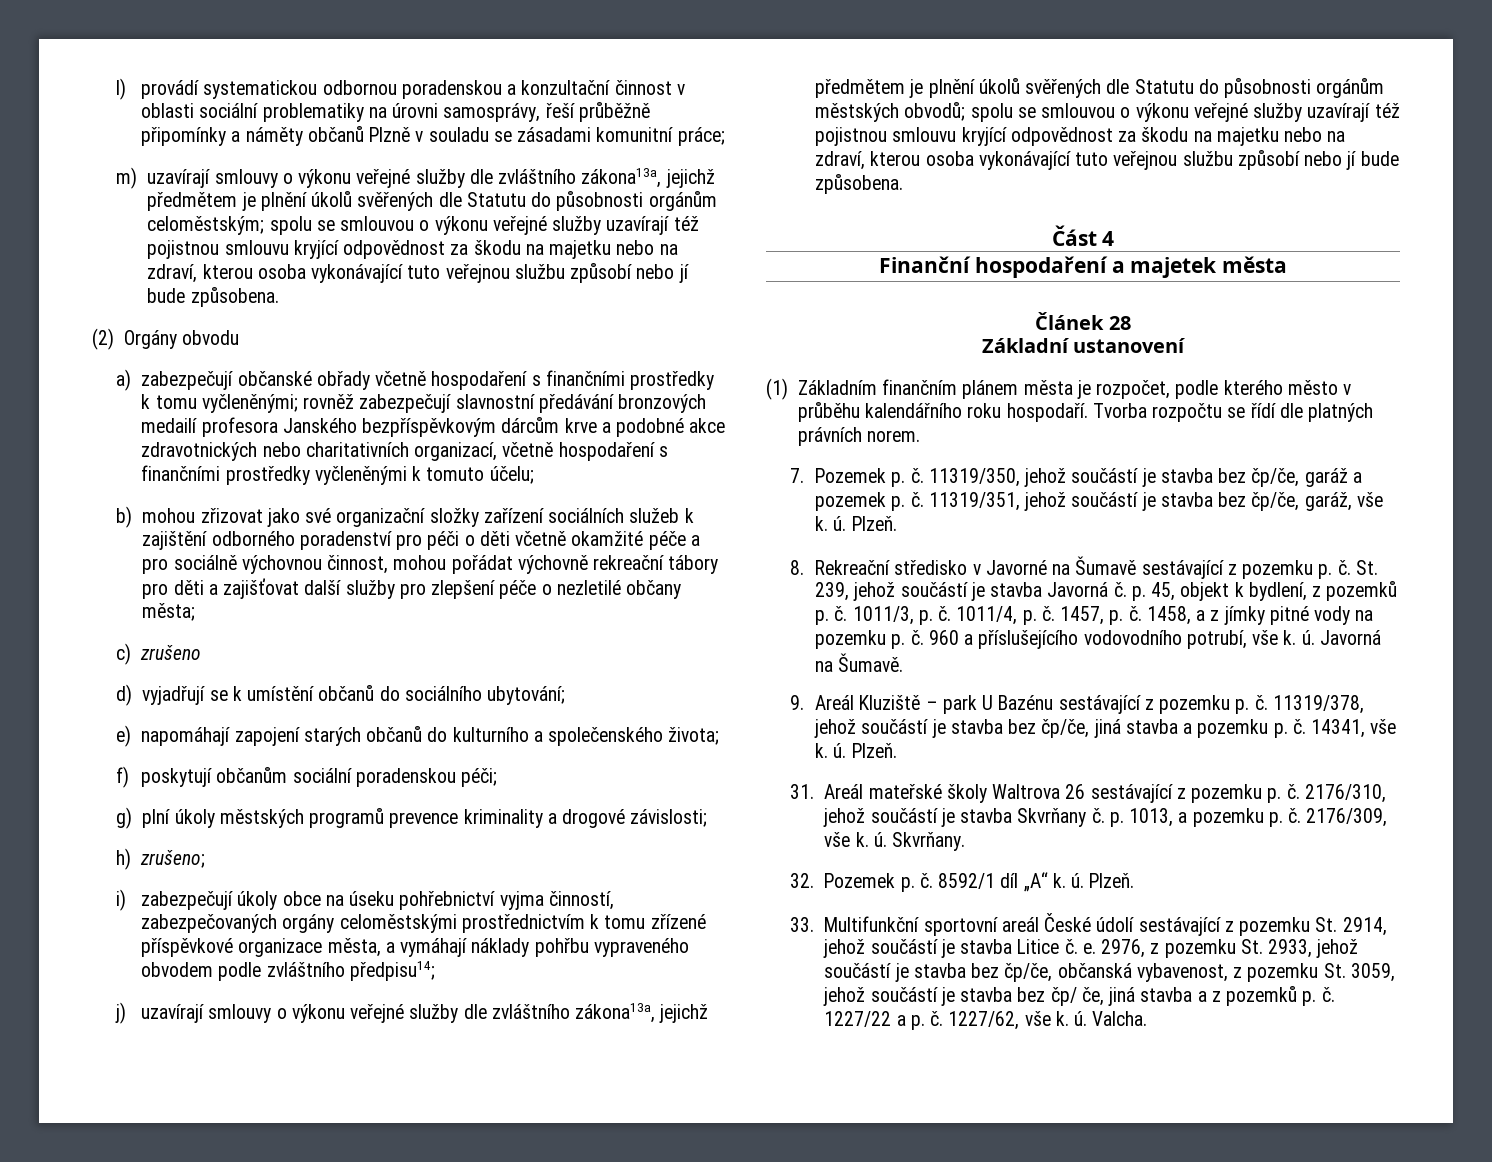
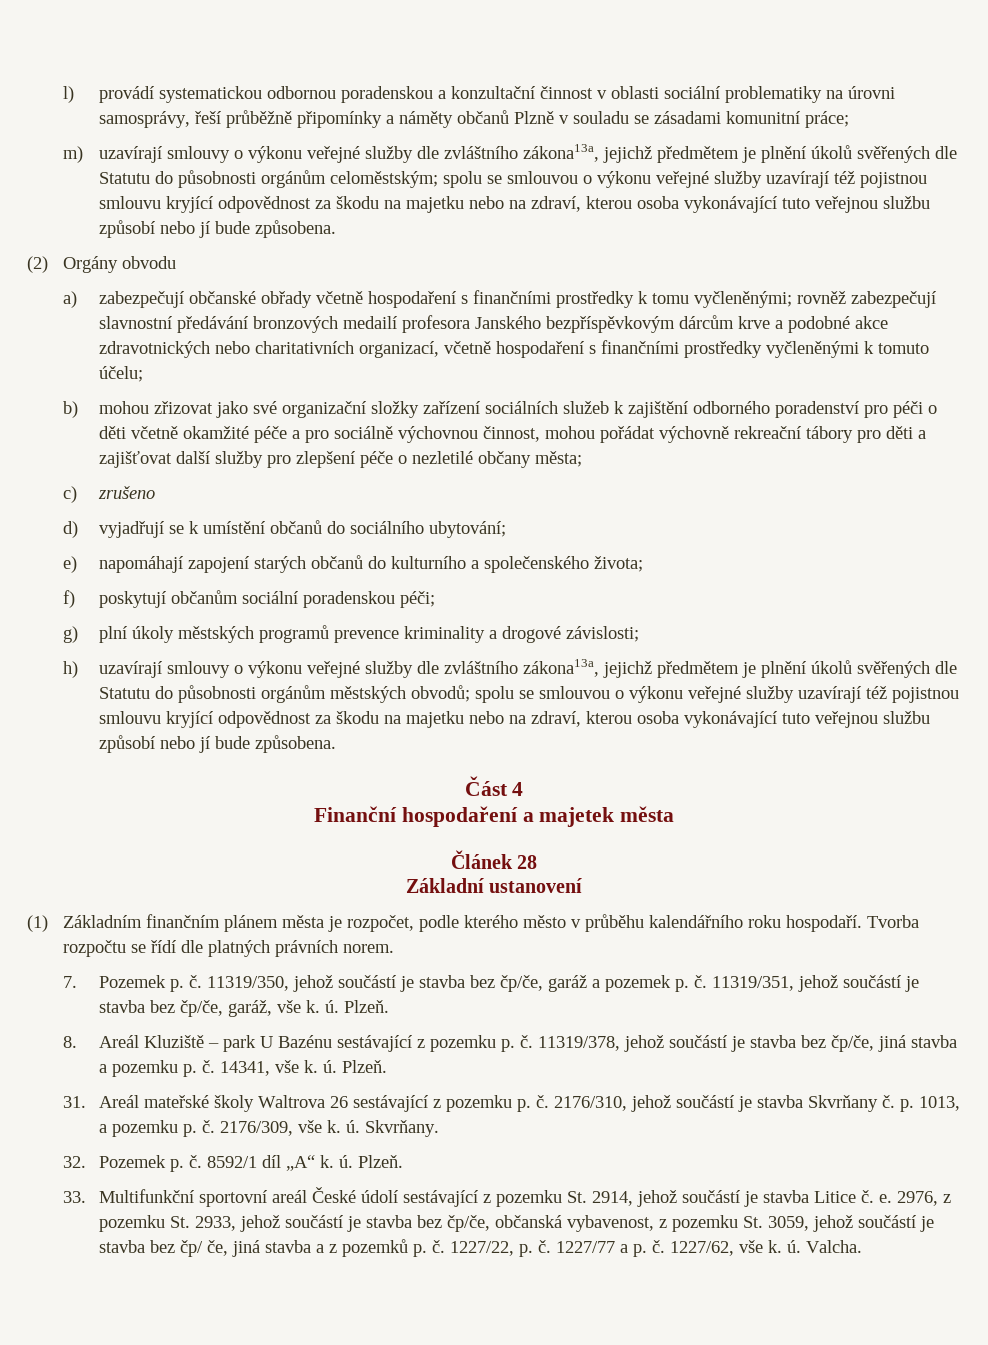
- h) zrušeno;
- i) zabezpečují úkoly obce na úseku pohřebnictví vyjma činností, zabezpečovaných orgány celoměstskými prostřednictvím k tomu zřízené příspěvkové organizace města, a vymáhají náklady pohřbu vypraveného obvodem podle zvláštního předpisu14;
- j) uzavírají smlouvy o výkonu veřejné služby dle zvláštního zákona13a, jejichž předmětem je plnění úkolů svěřených dle Statutu do působnosti orgánům městských obvodů; spolu se smlouvou o výkonu veřejné služby uzavírají též pojistnou smlouvu kryjící odpovědnost za škodu na majetku nebo na zdraví, kterou osoba vykonávající tuto veřejnou službu způsobí nebo jí bude způsobena.
+ h) uzavírají smlouvy o výkonu veřejné služby dle zvláštního zákona13a, jejichž předmětem je plnění úkolů svěřených dle Statutu do působnosti orgánům městských obvodů; spolu se smlouvou o výkonu veřejné služby uzavírají též pojistnou smlouvu kryjící odpovědnost za škodu na majetku nebo na zdraví, kterou osoba vykonávající tuto veřejnou službu způsobí nebo jí bude způsobena.
- 8. Rekreační středisko v Javorné na Šumavě sestávající z pozemku p. č. St. 239, jehož součástí je stavba Javorná č. p. 45, objekt k bydlení, z pozemků p. č. 1011/3, p. č. 1011/4, p. č. 1457, p. č. 1458, a z jímky pitné vody na pozemku p. č. 960 a příslušejícího vodovodního potrubí, vše k. ú. Javorná na Šumavě.
- 9. Areál Kluziště – park U Bazénu sestávající z pozemku p. č.
+ 8. Areál Kluziště – park U Bazénu sestávající z pozemku p. č.
- 1227/22 a p. č.
+ 1227/22, p. č. 1227/77 a p. č.

